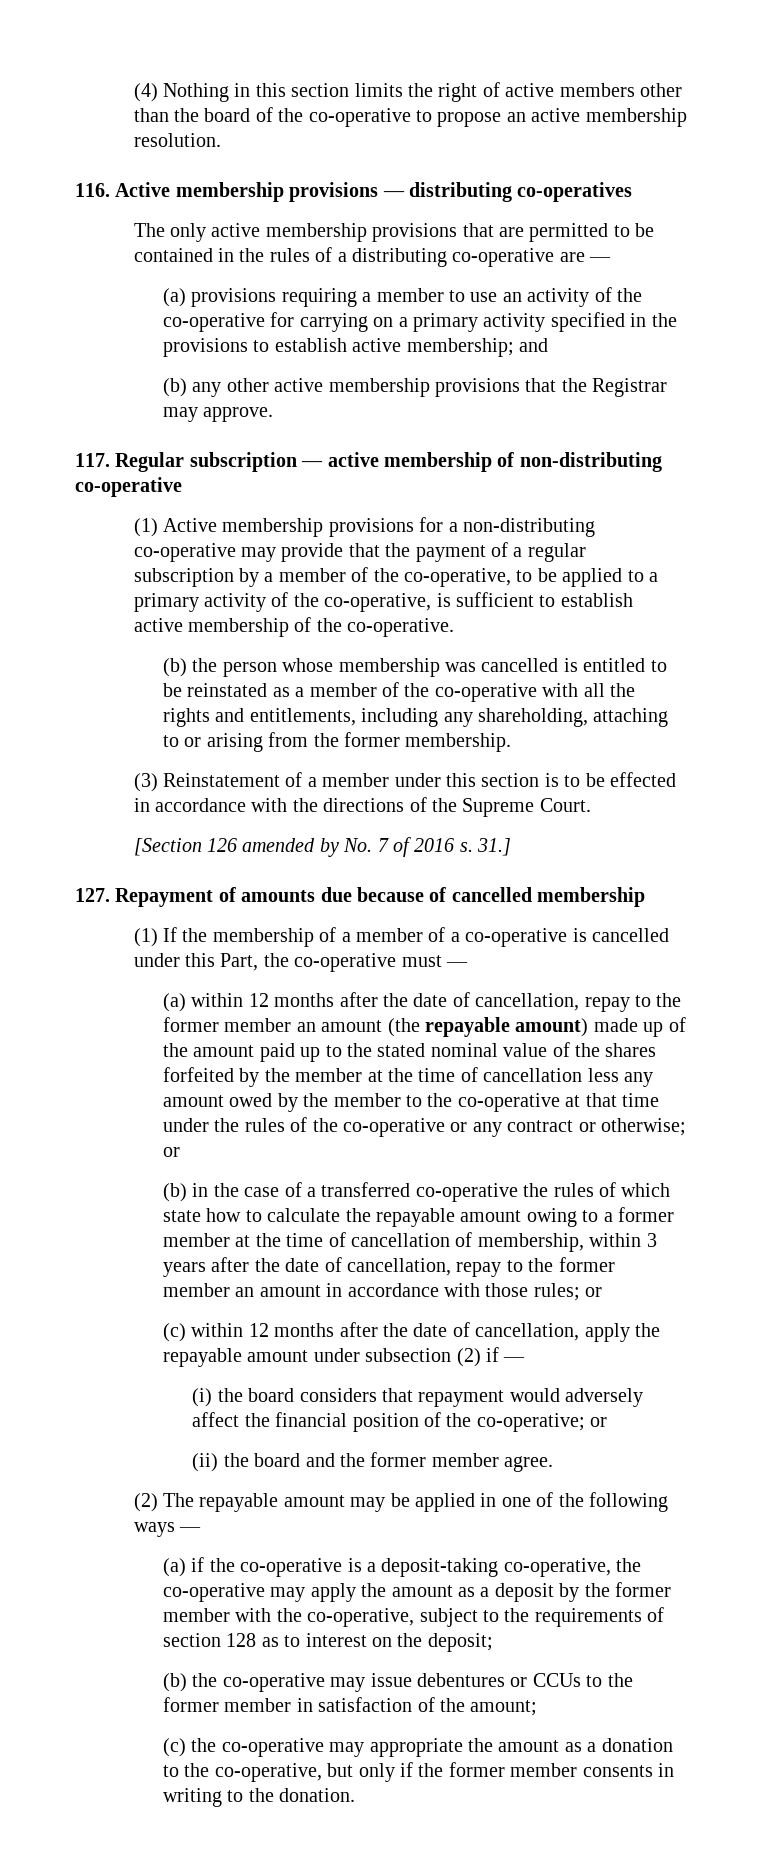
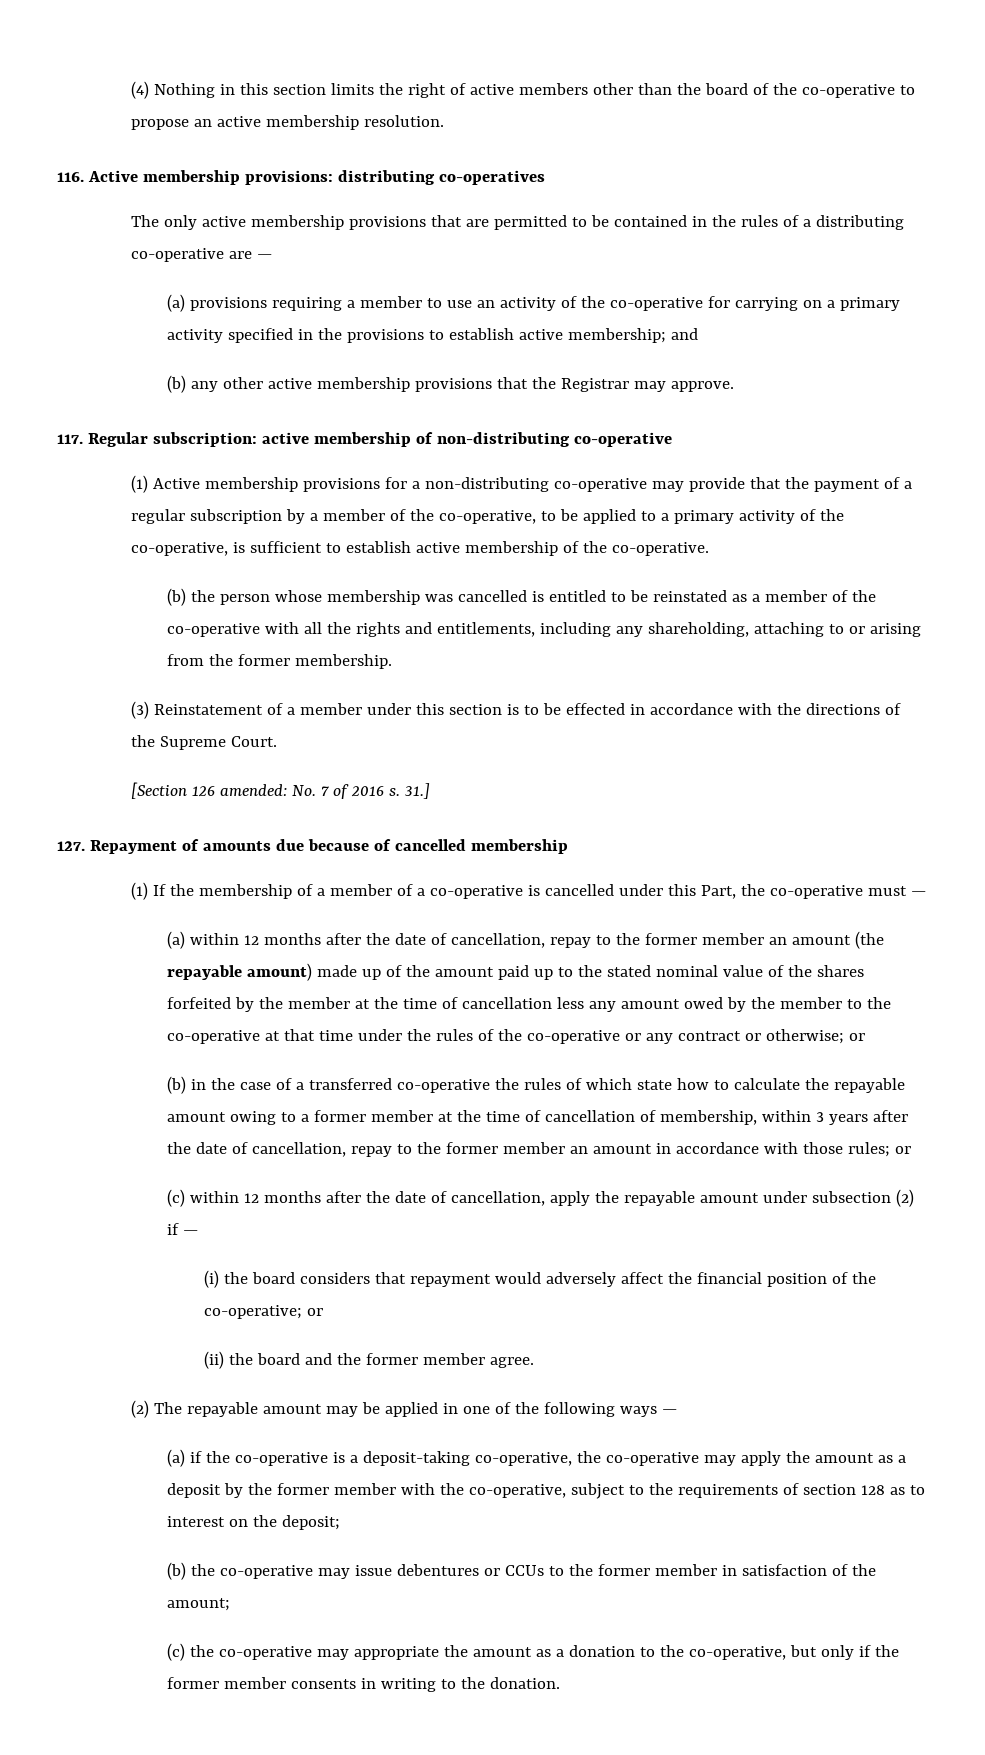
- 116. Active membership provisions — distributing co-operatives
+ 116. Active membership provisions: distributing co-operatives
- 117. Regular subscription — active membership of non-distributing co-operative
+ 117. Regular subscription: active membership of non-distributing co-operative
- [Section 126 amended by No. 7 of 2016 s.
+ [Section 126 amended: No. 7 of 2016 s.

